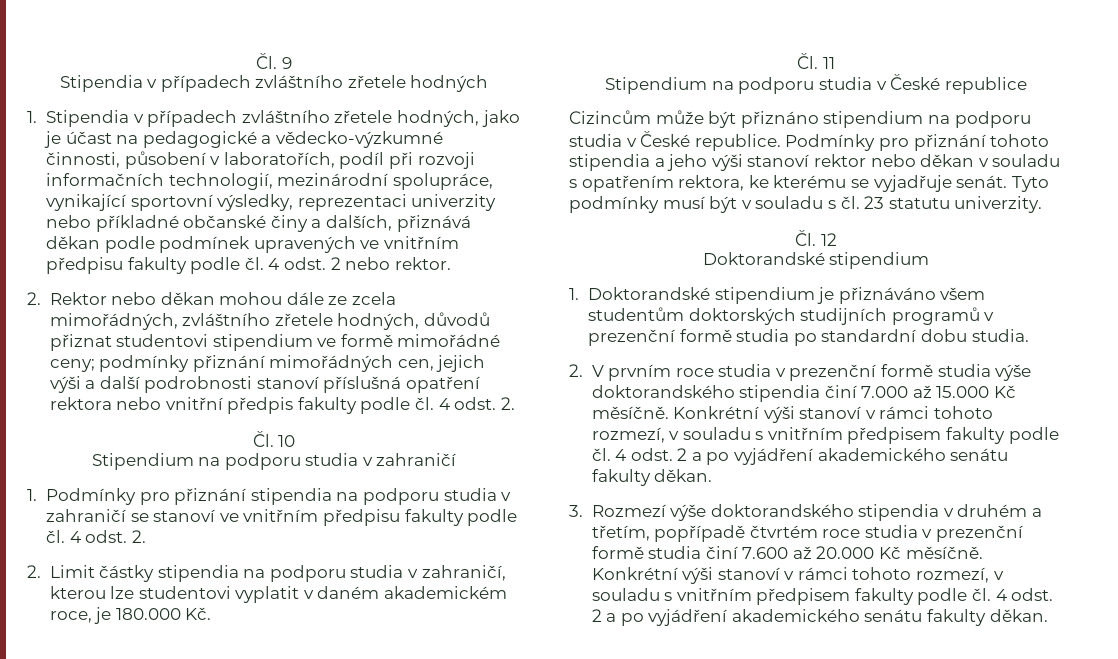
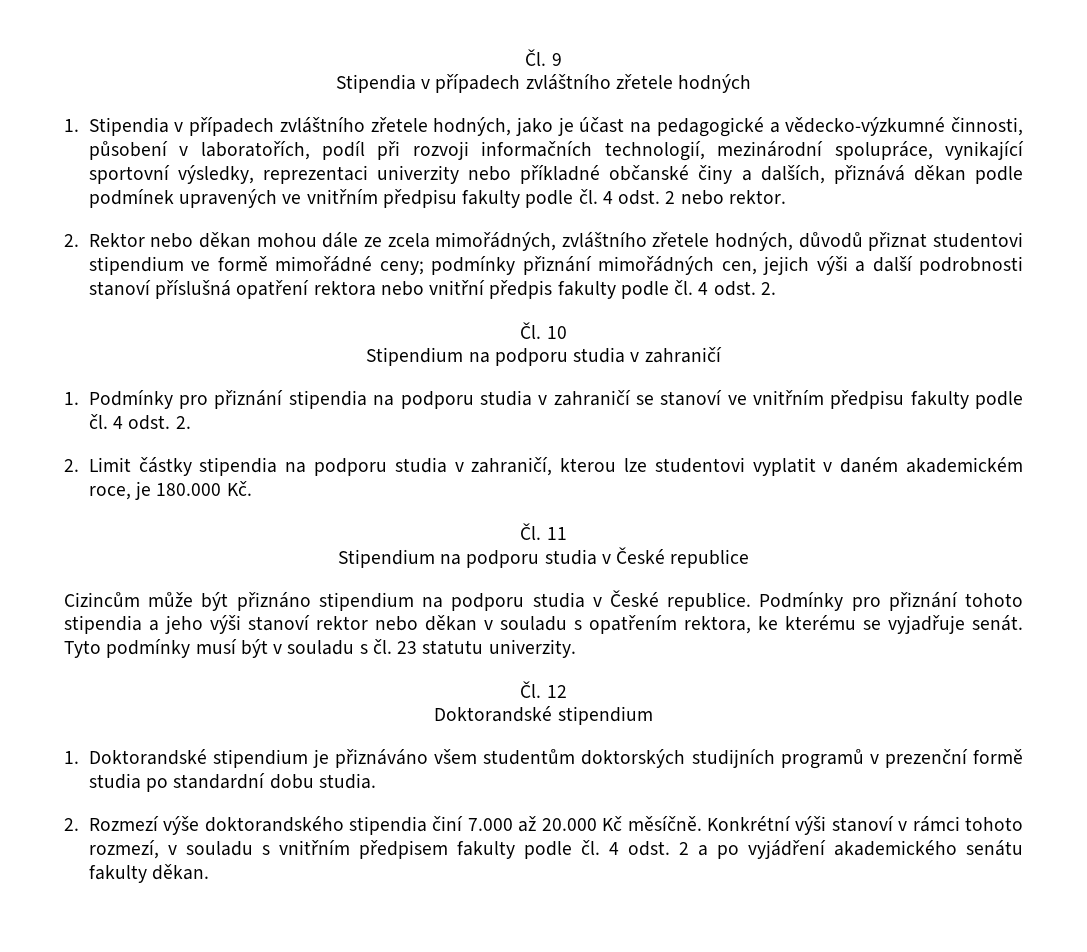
- 2. V prvním roce studia v prezenční formě studia výše doktorandského stipendia činí 7.000 až 15.000 Kč měsíčně. Konkrétní výši stanoví v rámci tohoto rozmezí, v souladu s vnitřním předpisem fakulty podle čl. 4 odst. 2 a po vyjádření akademického senátu fakulty děkan.
- 3. Rozmezí výše doktorandského stipendia v druhém a třetím, popřípadě čtvrtém roce studia v prezenční formě studia činí 7.600 až 20.000 Kč měsíčně.
+ 2. Rozmezí výše doktorandského stipendia činí 7.000 až 20.000 Kč měsíčně.

